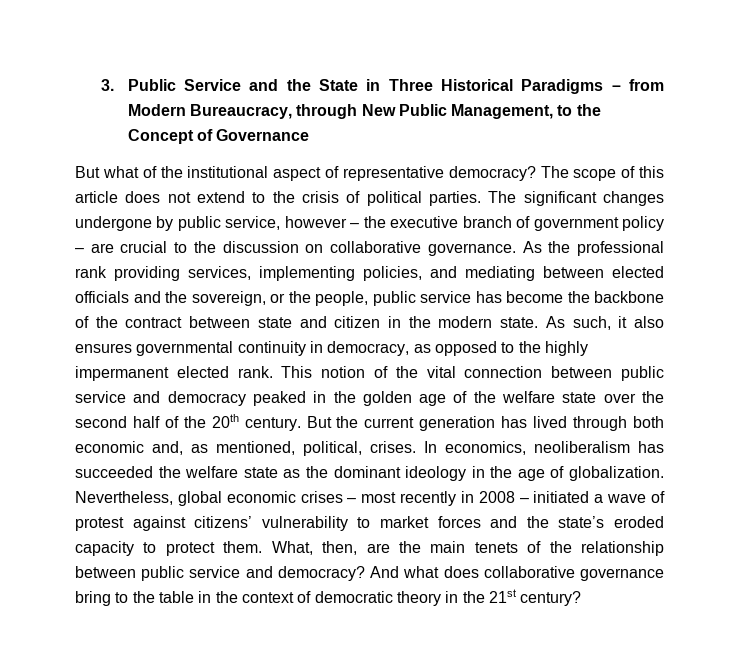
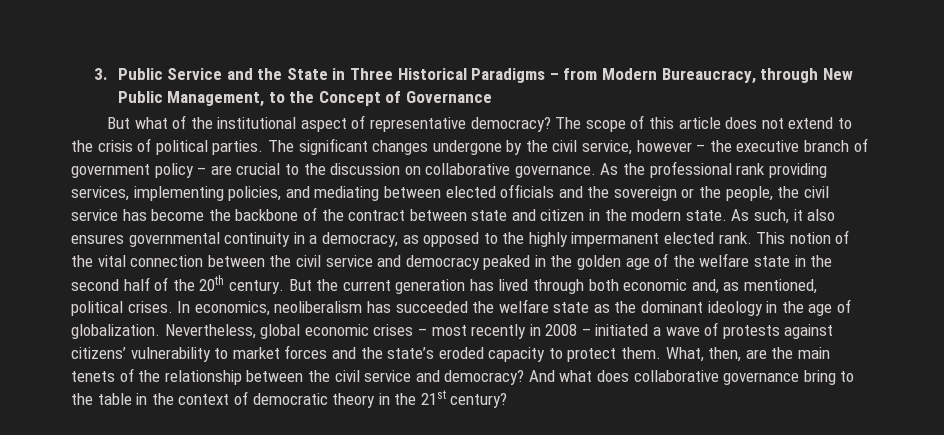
- The significant changes undergone by public service, however – the executive branch of government policy – are crucial to the discussion on collaborative governance.
+ The significant changes undergone by the civil service, however – the executive branch of government policy – are crucial to the discussion on collaborative governance.
- As the professional rank providing services, implementing policies, and mediating between elected officials and the sovereign, or the people, public service has become the backbone of the contract between state and citizen in the modern state.
+ As the professional rank providing services, implementing policies, and mediating between elected officials and the sovereign or the people, the civil service has become the backbone of the contract between state and citizen in the modern state.
- As such, it also ensures governmental continuity in democracy, as opposed to the highly impermanent elected rank.
+ As such, it also ensures governmental continuity in a democracy, as opposed to the highly impermanent elected rank.
- This notion of the vital connection between public service and democracy peaked in the golden age of the welfare state over the second half of the 20th century.
+ This notion of the vital connection between the civil service and democracy peaked in the golden age of the welfare state in the second half of the 20th century.
- But the current generation has lived through both economic and, as mentioned, political, crises.
+ But the current generation has lived through both economic and, as mentioned, political crises.
- Nevertheless, global economic crises – most recently in 2008 – initiated a wave of protest against citizens’ vulnerability to market forces and the state’s eroded capacity to protect them.
+ Nevertheless, global economic crises – most recently in 2008 – initiated a wave of protests against citizens’ vulnerability to market forces and the state’s eroded capacity to protect them.
- What, then, are the main tenets of the relationship between public service and democracy?
+ What, then, are the main tenets of the relationship between the civil service and democracy?

